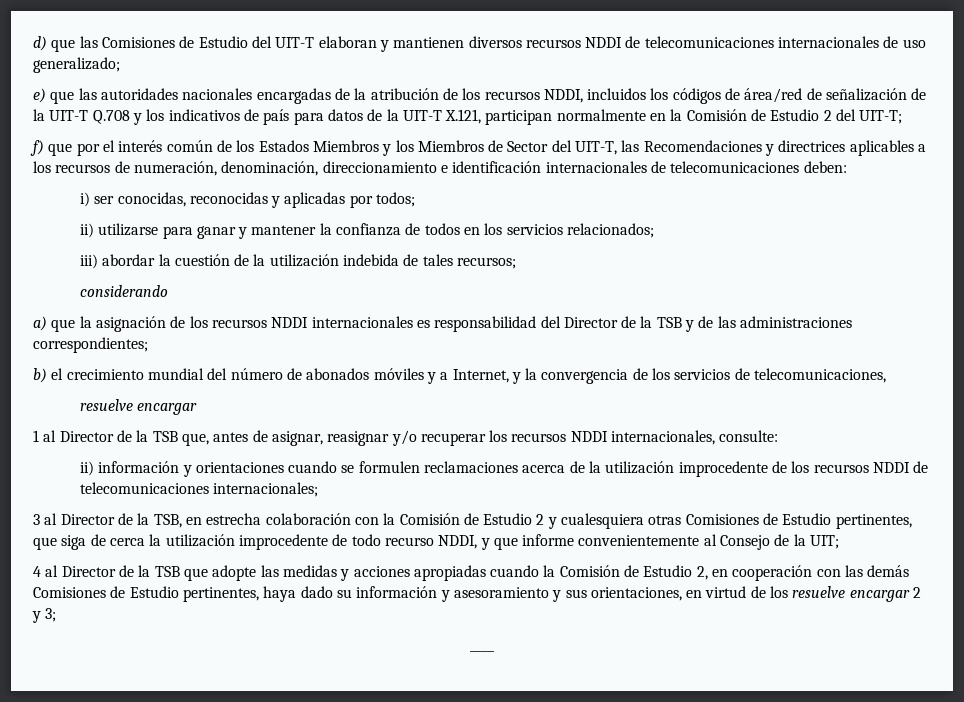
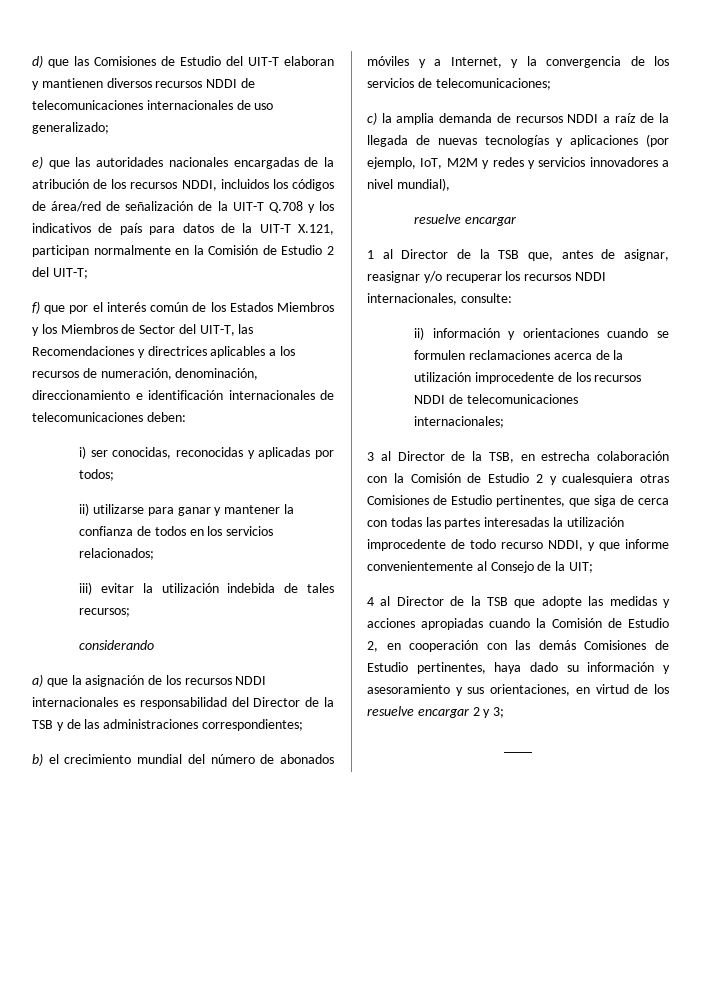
- iii) abordar la cuestión de la utilización indebida de tales recursos;
+ iii) evitar la utilización indebida de tales recursos;
- b) el crecimiento mundial del número de abonados móviles y a Internet, y la convergencia de los servicios de telecomunicaciones,
+ b) el crecimiento mundial del número de abonados móviles y a Internet, y la convergencia de los servicios de telecomunicaciones;
+ c) la amplia demanda de recursos NDDI a raíz de la llegada de nuevas tecnologías y aplicaciones (por ejemplo, IoT, M2M y redes y servicios innovadores a nivel mundial),
- 3 al Director de la TSB, en estrecha colaboración con la Comisión de Estudio 2 y cualesquiera otras Comisiones de Estudio pertinentes, que siga de cerca la utilización improcedente de todo recurso NDDI, y que informe convenientemente al Consejo de la UIT;
+ 3 al Director de la TSB, en estrecha colaboración con la Comisión de Estudio 2 y cualesquiera otras Comisiones de Estudio pertinentes, que siga de cerca con todas las partes interesadas la utilización improcedente de todo recurso NDDI, y que informe convenientemente al Consejo de la UIT;

